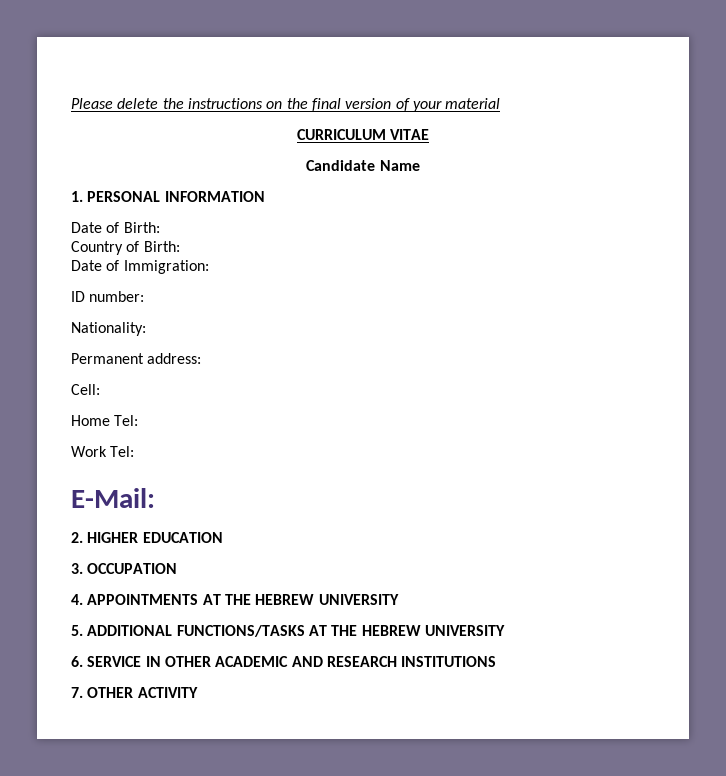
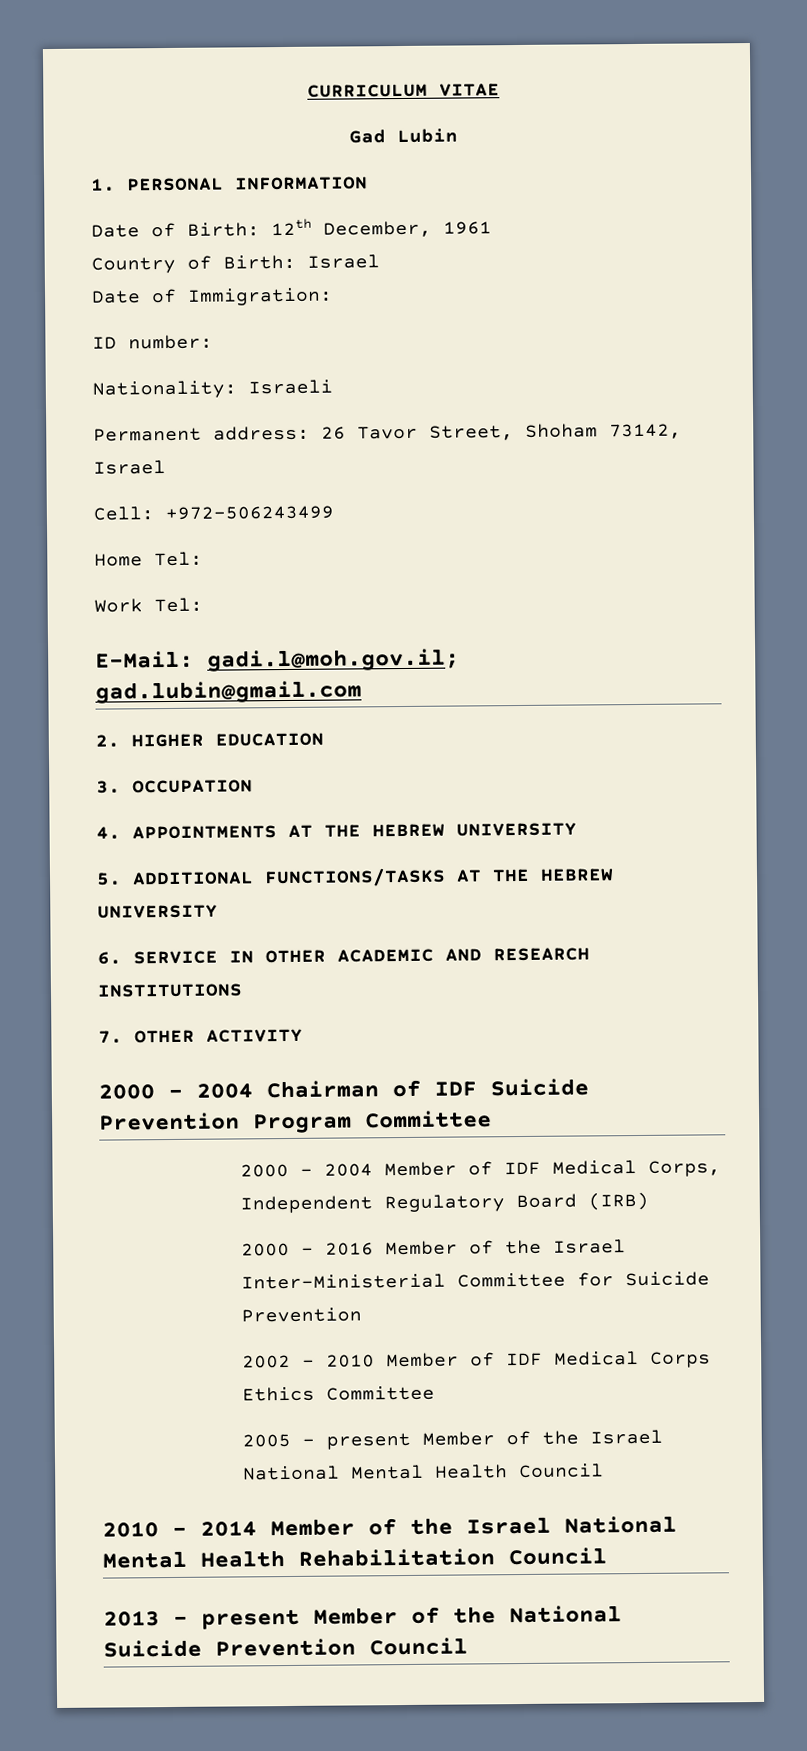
- Please delete the instructions on the final version of your material
- Candidate Name
+ Gad Lubin
- Date of Birth:
+ Date of Birth: 12th December, 1961
- Country of Birth:
+ Country of Birth: Israel
- Nationality:
+ Nationality: Israeli
- Permanent address:
+ Permanent address: 26 Tavor Street, Shoham 73142, Israel
- Cell:
+ Cell: +972-506243499
- E-Mail:
+ E-Mail: gadi.l@moh.gov.il; gad.lubin@gmail.com
+ 2000 - 2004 Chairman of IDF Suicide Prevention Program Committee
+ 2000 – 2004 Member of IDF Medical Corps, Independent Regulatory Board (IRB)
+ 2000 – 2016 Member of the Israel Inter-Ministerial Committee for Suicide Prevention
+ 2002 – 2010 Member of IDF Medical Corps Ethics Committee
+ 2005 – present Member of the Israel National Mental Health Council
+ 2010 – 2014 Member of the Israel National Mental Health Rehabilitation Council
+ 2013 – present Member of the National Suicide Prevention Council

